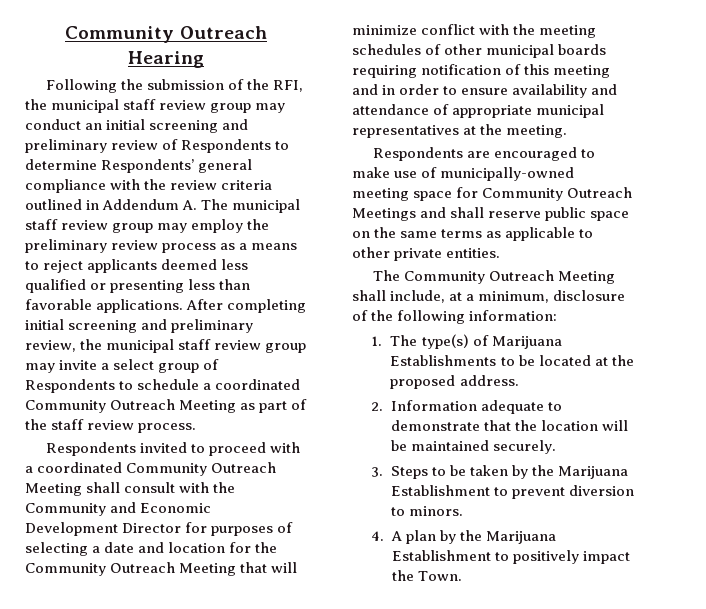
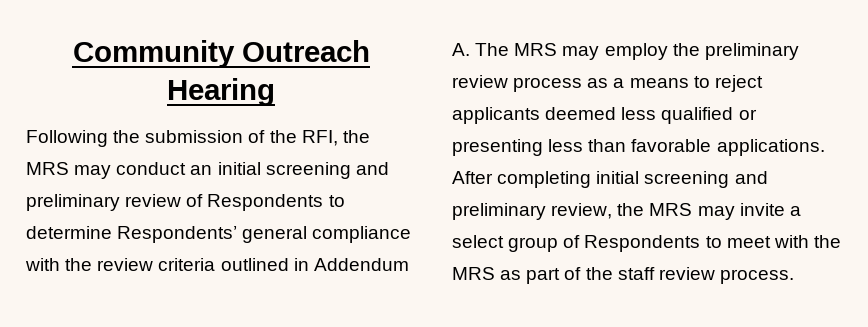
- Following the submission of the RFI, the municipal staff review group may conduct an initial screening and preliminary review of Respondents to determine Respondents’ general compliance with the review criteria outlined in Addendum A. The municipal staff review group may employ the preliminary review process as a means to reject applicants deemed less qualified or presenting less than favorable applications.
+ Following the submission of the RFI, the MRS may conduct an initial screening and preliminary review of Respondents to determine Respondents’ general compliance with the review criteria outlined in Addendum A. The MRS may employ the preliminary review process as a means to reject applicants deemed less qualified or presenting less than favorable applications.
- After completing initial screening and preliminary review, the municipal staff review group may invite a select group of Respondents to schedule a coordinated Community Outreach Meeting as part of the staff review process.
+ After completing initial screening and preliminary review, the MRS may invite a select group of Respondents to meet with the MRS as part of the staff review process.
- Respondents invited to proceed with a coordinated Community Outreach Meeting shall consult with the Community and Economic Development Director for purposes of selecting a date and location for the Community Outreach Meeting that will minimize conflict with the meeting schedules of other municipal boards requiring notification of this meeting and in order to ensure availability and attendance of appropriate municipal representatives at the meeting.
- Respondents are encouraged to make use of municipally-owned meeting space for Community Outreach Meetings and shall reserve public space on the same terms as applicable to other private entities.
- The Community Outreach Meeting shall include, at a minimum, disclosure of the following information:
- 1. The type(s) of Marijuana Establishments to be located at the proposed address.
- 2. Information adequate to demonstrate that the location will be maintained securely.
- 3. Steps to be taken by the Marijuana Establishment to prevent diversion to minors.
- 4. A plan by the Marijuana Establishment to positively impact the Town.

